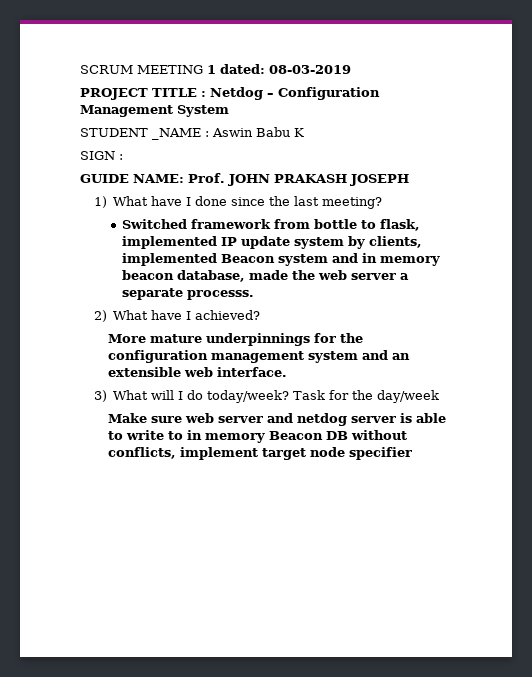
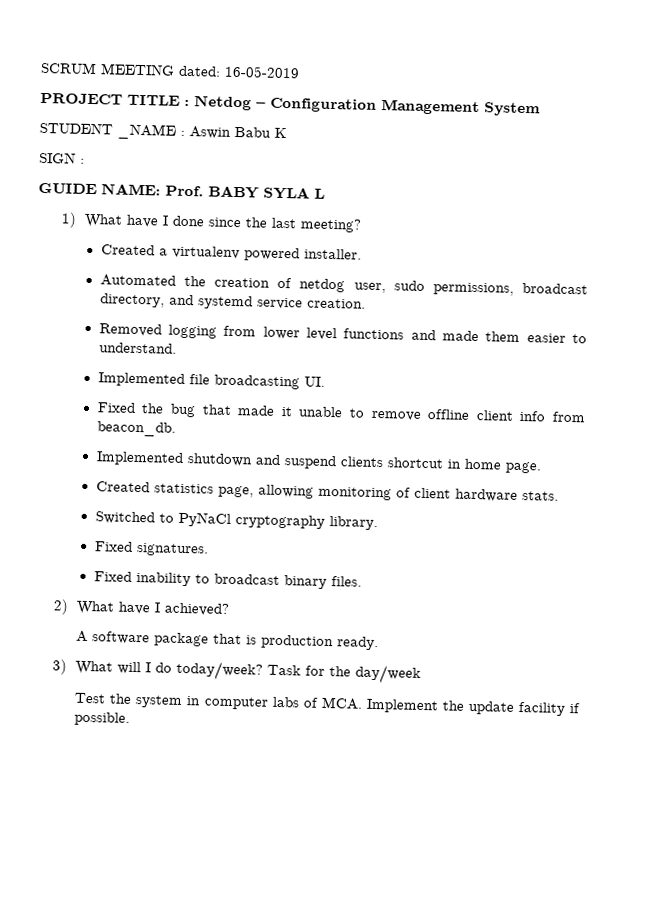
- SCRUM MEETING 1 dated: 08-03-2019
+ SCRUM MEETING dated: 16-05-2019
- GUIDE NAME: Prof. JOHN PRAKASH JOSEPH
+ GUIDE NAME: Prof. BABY SYLA L
- Switched framework from bottle to flask, implemented IP update system by clients, implemented Beacon system and in memory beacon database, made the web server a separate processs.
+ Created a virtualenv powered installer.
+ Automated the creation of netdog user, sudo permissions, broadcast directory, and systemd service creation.
+ Removed logging from lower level functions and made them easier to understand.
+ Implemented file broadcasting UI.
+ Fixed the bug that made it unable to remove offline client info from beacon_db.
+ Implemented shutdown and suspend clients shortcut in home page.
+ Created statistics page, allowing monitoring of client hardware stats.
+ Switched to PyNaCl cryptography library.
+ Fixed signatures.
+ Fixed inability to broadcast binary files.
- More mature underpinnings for the configuration management system and an extensible web interface.
+ A software package that is production ready.
- Make sure web server and netdog server is able to write to in memory Beacon DB without conflicts, implement target node specifier
+ Test the system in computer labs of MCA. Implement the update facility if possible.

